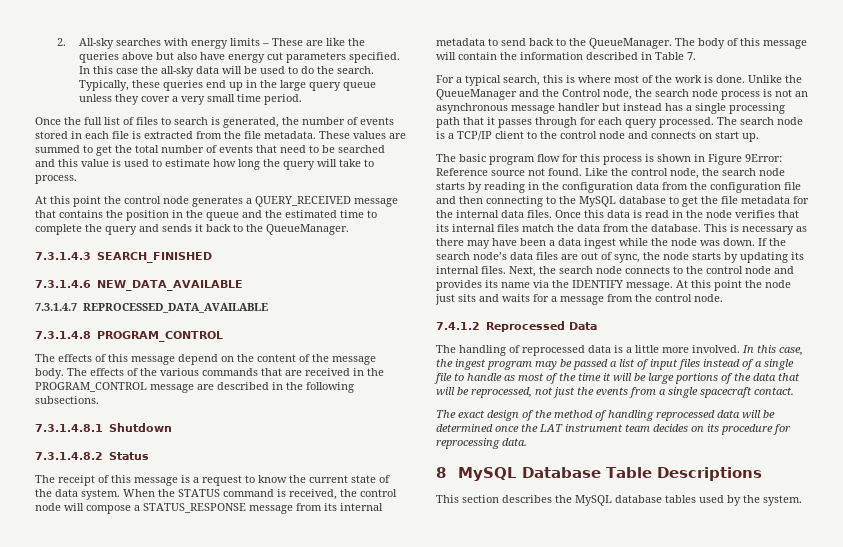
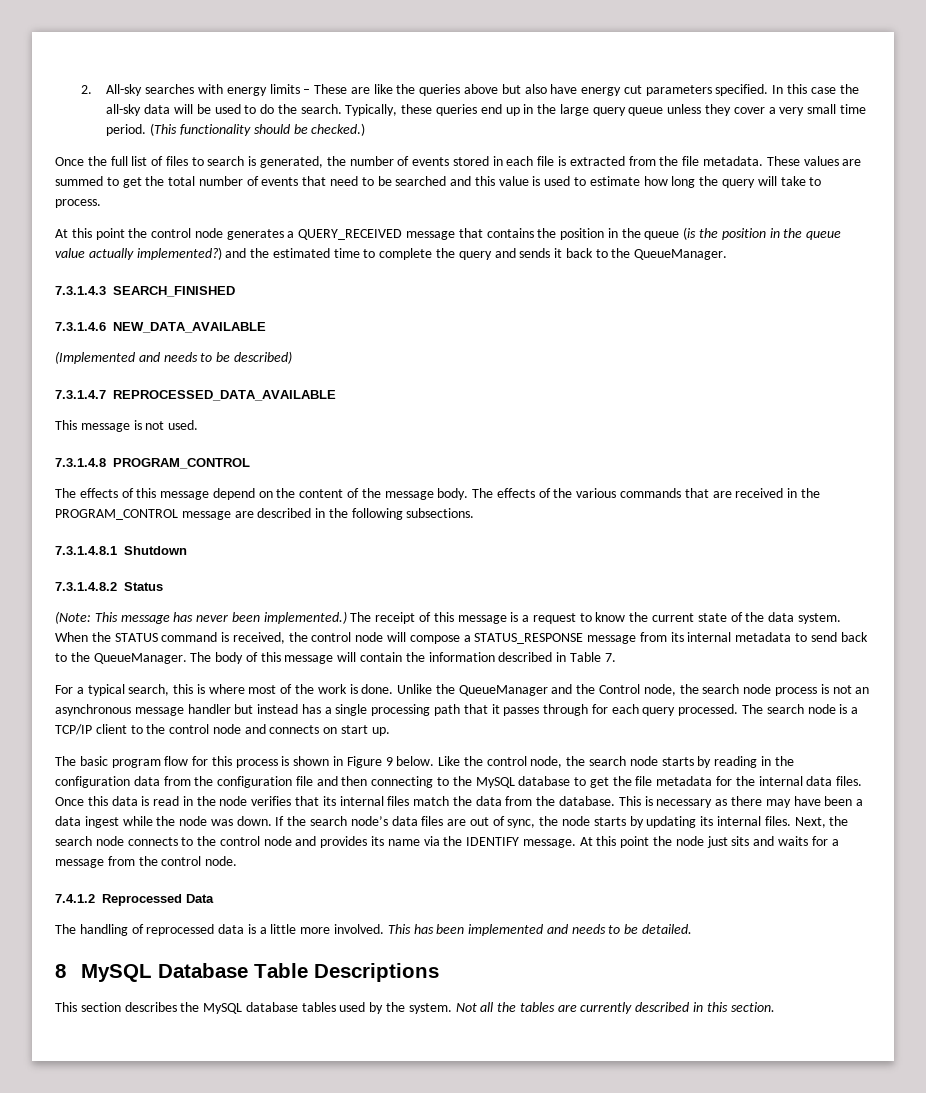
+ (This functionality should be checked.)
- At this point the control node generates a QUERY_RECEIVED message that contains the position in the queue and the estimated time to complete the query and sends it back to the QueueManager.
+ At this point the control node generates a QUERY_RECEIVED message that contains the position in the queue (is the position in the queue value actually implemented?) and the estimated time to complete the query and sends it back to the QueueManager.
+ (Implemented and needs to be described)
  7.3.1.4.7 REPROCESSED_DATA_AVAILABLE
+ This message is not used.
+ (Note: This message has never been implemented.)
- The basic program flow for this process is shown in Figure 9Error: Reference source not found.
+ The basic program flow for this process is shown in Figure 9 below.
- In this case, the ingest program may be passed a list of input files instead of a single file to handle as most of the time it will be large portions of the data that will be reprocessed, not just the events from a single spacecraft contact.
- The exact design of the method of handling reprocessed data will be determined once the LAT instrument team decides on its procedure for reprocessing data.
+ This has been implemented and needs to be detailed.
+ Not all the tables are currently described in this section.

